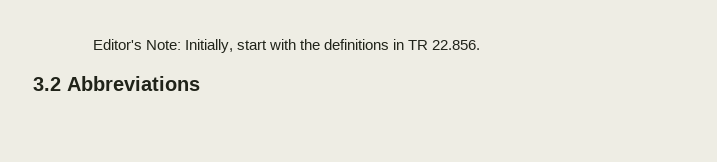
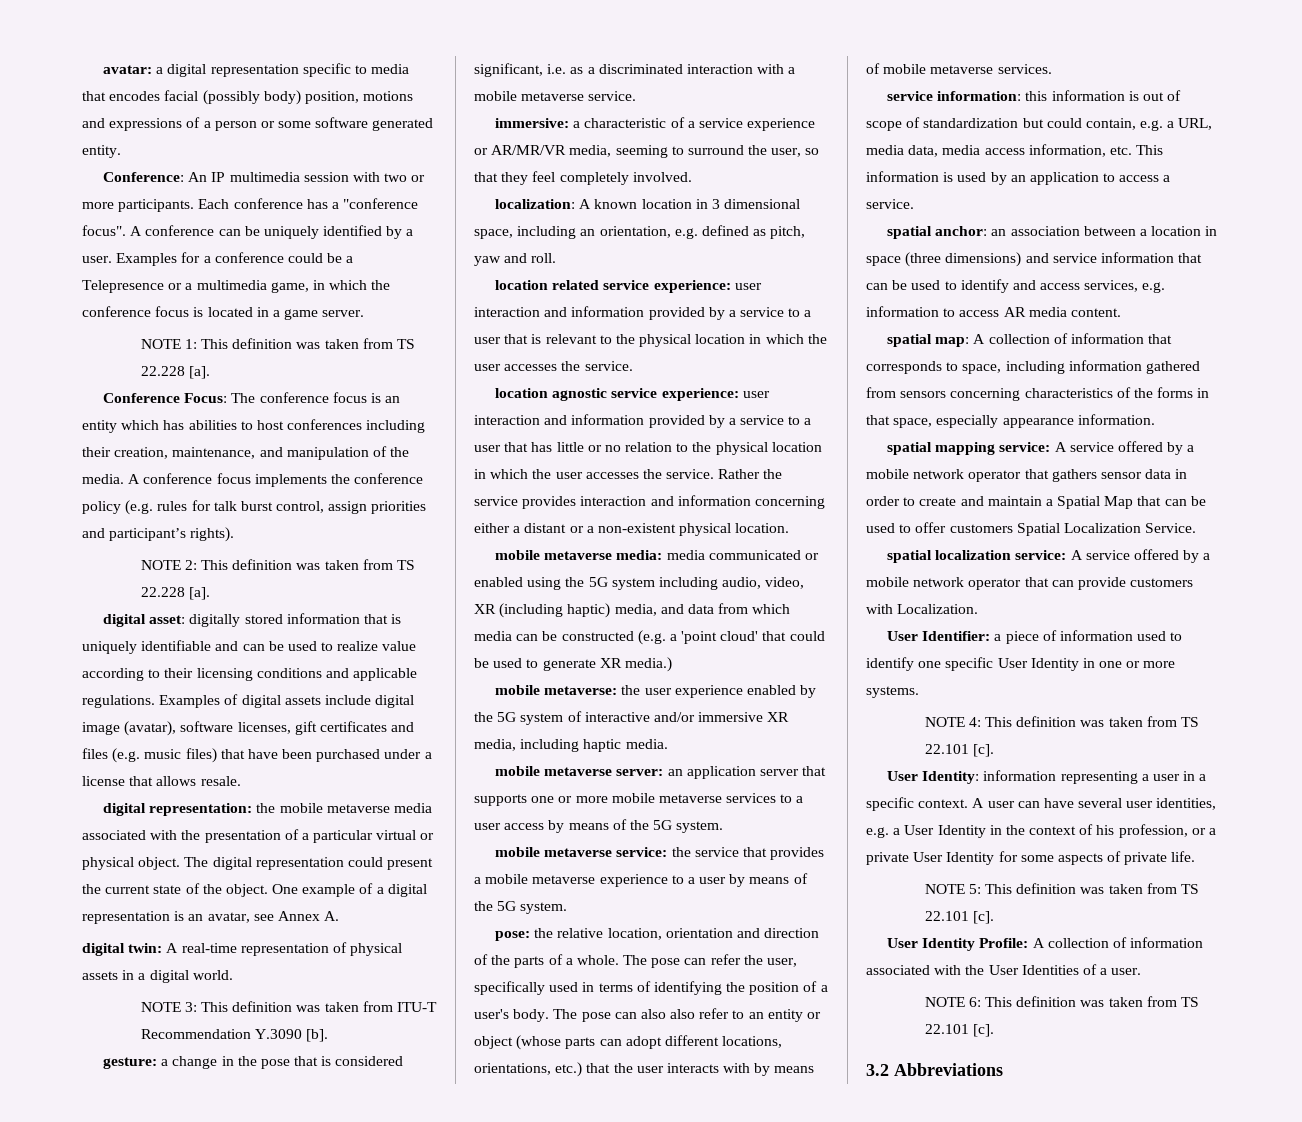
- Editor's Note: Initially, start with the definitions in TR 22.856.
+ avatar: a digital representation specific to media that encodes facial (possibly body) position, motions and expressions of a person or some software generated entity.
+ Conference: An IP multimedia session with two or more participants. Each conference has a "conference focus". A conference can be uniquely identified by a user. Examples for a conference could be a Telepresence or a multimedia game, in which the conference focus is located in a game server.
+ NOTE 1: This definition was taken from TS 22.228 [a].
+ Conference Focus: The conference focus is an entity which has abilities to host conferences including their creation, maintenance, and manipulation of the media. A conference focus implements the conference policy (e.g. rules for talk burst control, assign priorities and participant’s rights).
+ NOTE 2: This definition was taken from TS 22.228 [a].
+ digital asset: digitally stored information that is uniquely identifiable and can be used to realize value according to their licensing conditions and applicable regulations. Examples of digital assets include digital image (avatar), software licenses, gift certificates and files (e.g. music files) that have been purchased under a license that allows resale.
+ digital representation: the mobile metaverse media associated with the presentation of a particular virtual or physical object. The digital representation could present the current state of the object. One example of a digital representation is an avatar, see Annex A.
+ digital twin: A real-time representation of physical assets in a digital world.
+ NOTE 3: This definition was taken from ITU-T Recommendation Y.3090 [b].
+ gesture: a change in the pose that is considered significant, i.e. as a discriminated interaction with a mobile metaverse service.
+ immersive: a characteristic of a service experience or AR/MR/VR media, seeming to surround the user, so that they feel completely involved.
+ localization: A known location in 3 dimensional space, including an orientation, e.g. defined as pitch, yaw and roll.
+ location related service experience: user interaction and information provided by a service to a user that is relevant to the physical location in which the user accesses the service.
+ location agnostic service experience: user interaction and information provided by a service to a user that has little or no relation to the physical location in which the user accesses the service. Rather the service provides interaction and information concerning either a distant or a non-existent physical location.
+ mobile metaverse media: media communicated or enabled using the 5G system including audio, video, XR (including haptic) media, and data from which media can be constructed (e.g. a 'point cloud' that could be used to generate XR media.)
+ mobile metaverse: the user experience enabled by the 5G system of interactive and/or immersive XR media, including haptic media.
+ mobile metaverse server: an application server that supports one or more mobile metaverse services to a user access by means of the 5G system.
+ mobile metaverse service: the service that provides a mobile metaverse experience to a user by means of the 5G system.
+ pose: the relative location, orientation and direction of the parts of a whole. The pose can refer the user, specifically used in terms of identifying the position of a user's body. The pose can also also refer to an entity or object (whose parts can adopt different locations, orientations, etc.) that the user interacts with by means of mobile metaverse services.
+ service information: this information is out of scope of standardization but could contain, e.g. a URL, media data, media access information, etc. This information is used by an application to access a service.
+ spatial anchor: an association between a location in space (three dimensions) and service information that can be used to identify and access services, e.g. information to access AR media content.
+ spatial map: A collection of information that corresponds to space, including information gathered from sensors concerning characteristics of the forms in that space, especially appearance information.
+ spatial mapping service: A service offered by a mobile network operator that gathers sensor data in order to create and maintain a Spatial Map that can be used to offer customers Spatial Localization Service.
+ spatial localization service: A service offered by a mobile network operator that can provide customers with Localization.
+ User Identifier: a piece of information used to identify one specific User Identity in one or more systems.
+ NOTE 4: This definition was taken from TS 22.101 [c].
+ User Identity: information representing a user in a specific context. A user can have several user identities, e.g. a User Identity in the context of his profession, or a private User Identity for some aspects of private life.
+ NOTE 5: This definition was taken from TS 22.101 [c].
+ User Identity Profile: A collection of information associated with the User Identities of a user.
+ NOTE 6: This definition was taken from TS 22.101 [c].

